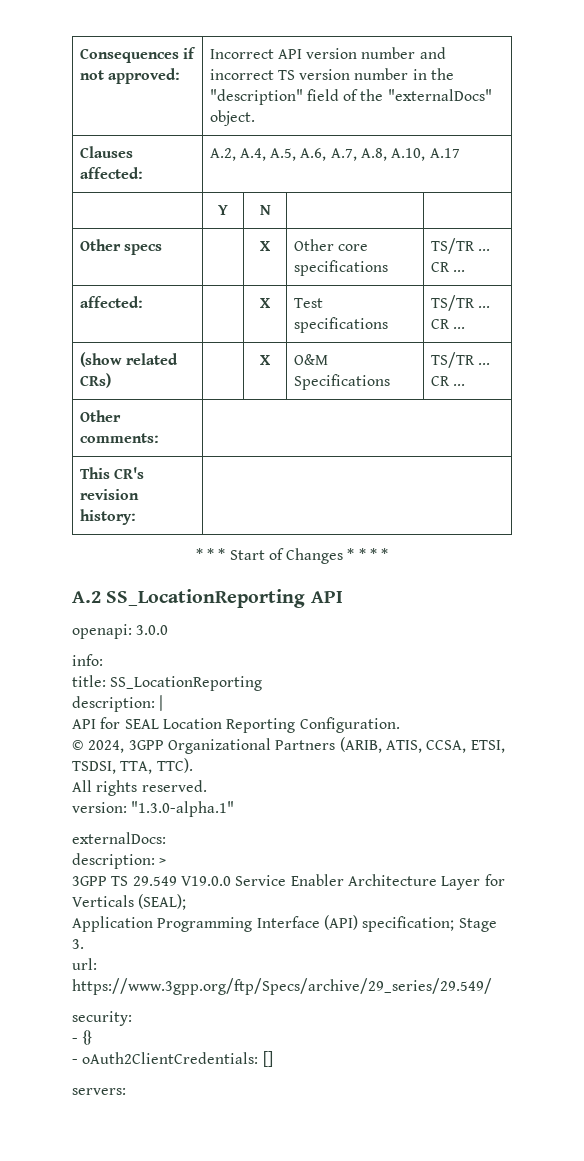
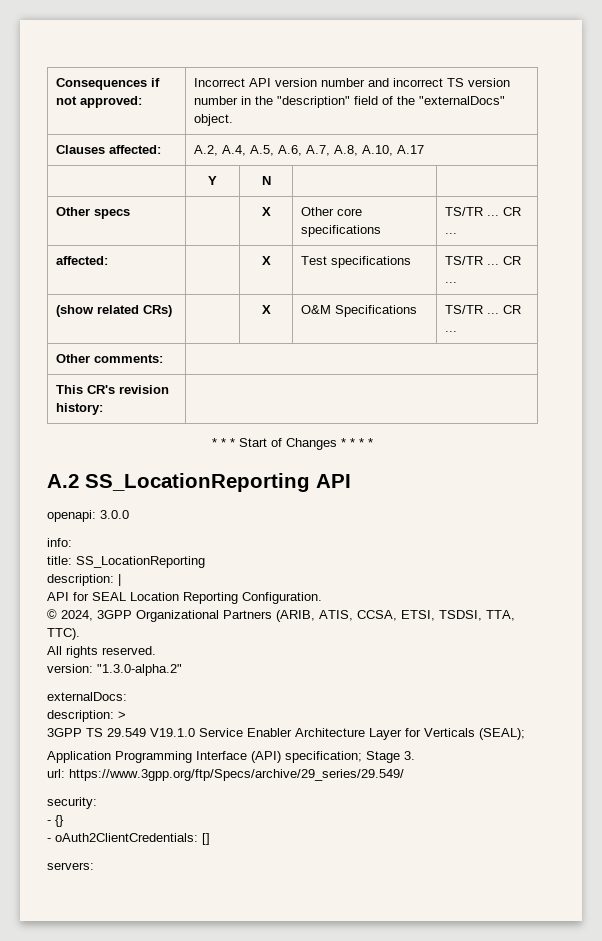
- version: "1.3.0-alpha.1"
+ version: "1.3.0-alpha.2"
- 3GPP TS 29.549 V19.0.0 Service Enabler Architecture Layer for Verticals (SEAL);
+ 3GPP TS 29.549 V19.1.0 Service Enabler Architecture Layer for Verticals (SEAL);

